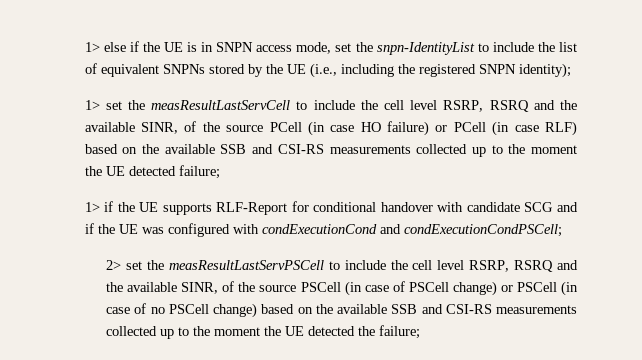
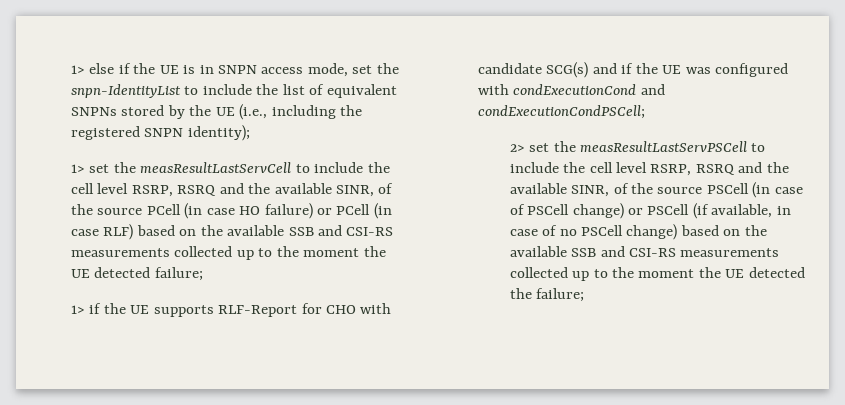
- 1> if the UE supports RLF-Report for conditional handover with candidate SCG and if the UE was configured with condExecutionCond and condExecutionCondPSCell;
+ 1> if the UE supports RLF-Report for CHO with candidate SCG(s) and if the UE was configured with condExecutionCond and condExecutionCondPSCell;
- 2> set the measResultLastServPSCell to include the cell level RSRP, RSRQ and the available SINR, of the source PSCell (in case of PSCell change) or PSCell (in case of no PSCell change) based on the available SSB and CSI-RS measurements collected up to the moment the UE detected the failure;
+ 2> set the measResultLastServPSCell to include the cell level RSRP, RSRQ and the available SINR, of the source PSCell (in case of PSCell change) or PSCell (if available, in case of no PSCell change) based on the available SSB and CSI-RS measurements collected up to the moment the UE detected the failure;

